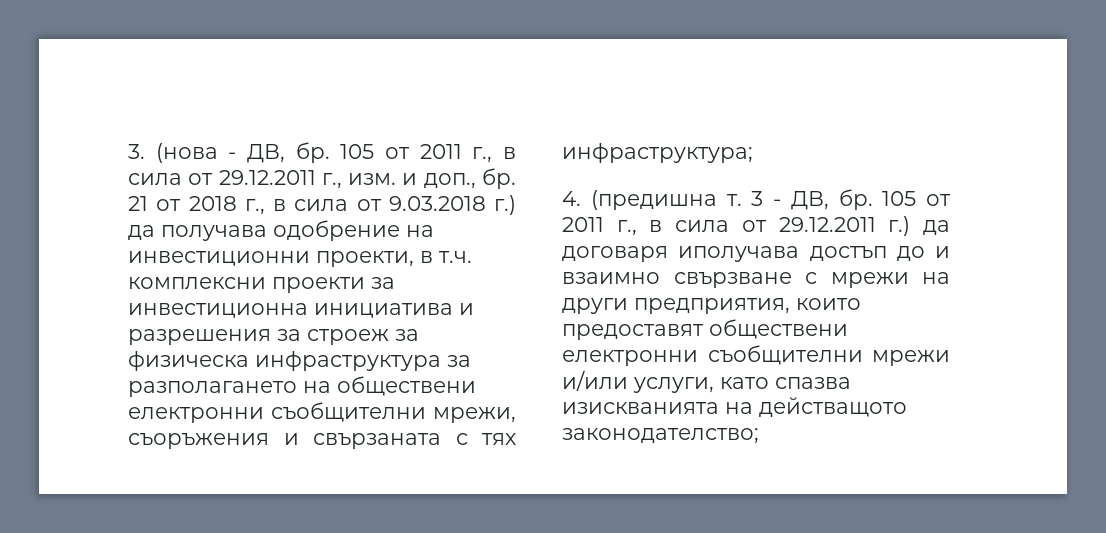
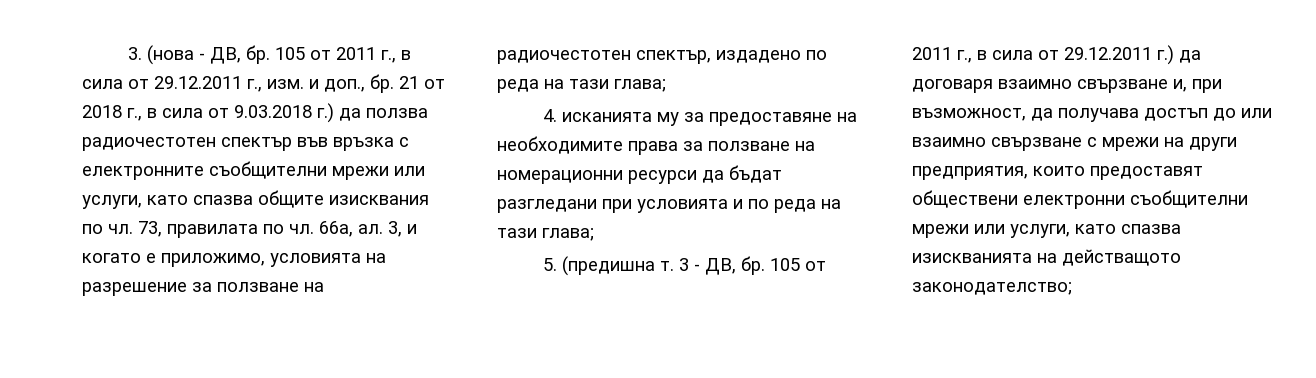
- 21 от 2018 г., в сила от 9.03.2018 г.) да получава одобрение на инвестиционни проекти, в т.ч. комплексни проекти за инвестиционна инициатива и разрешения за строеж за физическа инфраструктура за разполагането на обществени електронни съобщителни мрежи, съоръжения и свързаната с тях инфраструктура;
- 4. (предишна т. 3 - ДВ, бр.
+ 21 от 2018 г., в сила от 9.03.2018 г.) да ползва радиочестотен спектър във връзка с електронните съобщителни мрежи или услуги, като спазва общите изисквания по чл. 73, правилата по чл. 66а, ал. 3, и когато е приложимо, условията на разрешение за ползване на радиочестотен спектър, издадено по реда на тази глава;
+ 4. исканията му за предоставяне на необходимите права за ползване на номерационни ресурси да бъдат разгледани при условията и по реда на тази глава;
+ 5. (предишна т. 3 - ДВ, бр.
- 105 от 2011 г., в сила от 29.12.2011 г.) да договаря иполучава достъп до и взаимно свързване с мрежи на други предприятия, които предоставят обществени електронни съобщителни мрежи и/или услуги, като спазва изискванията на действащото законодателство;
+ 105 от 2011 г., в сила от 29.12.2011 г.) да договаря взаимно свързване и, при възможност, да получава достъп до или взаимно свързване с мрежи на други предприятия, които предоставят обществени електронни съобщителни мрежи или услуги, като спазва изискванията на действащото законодателство;

